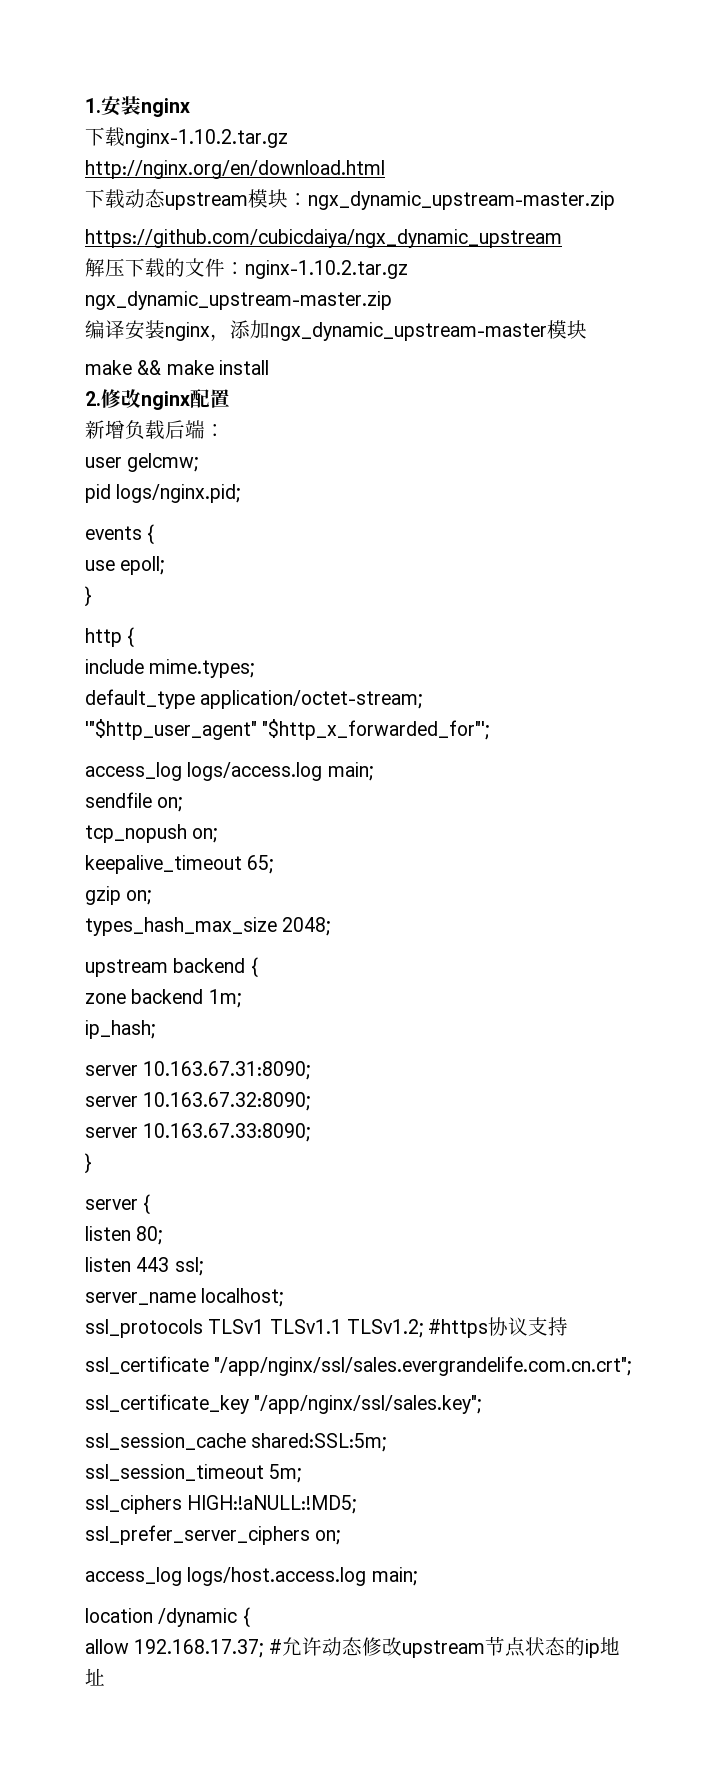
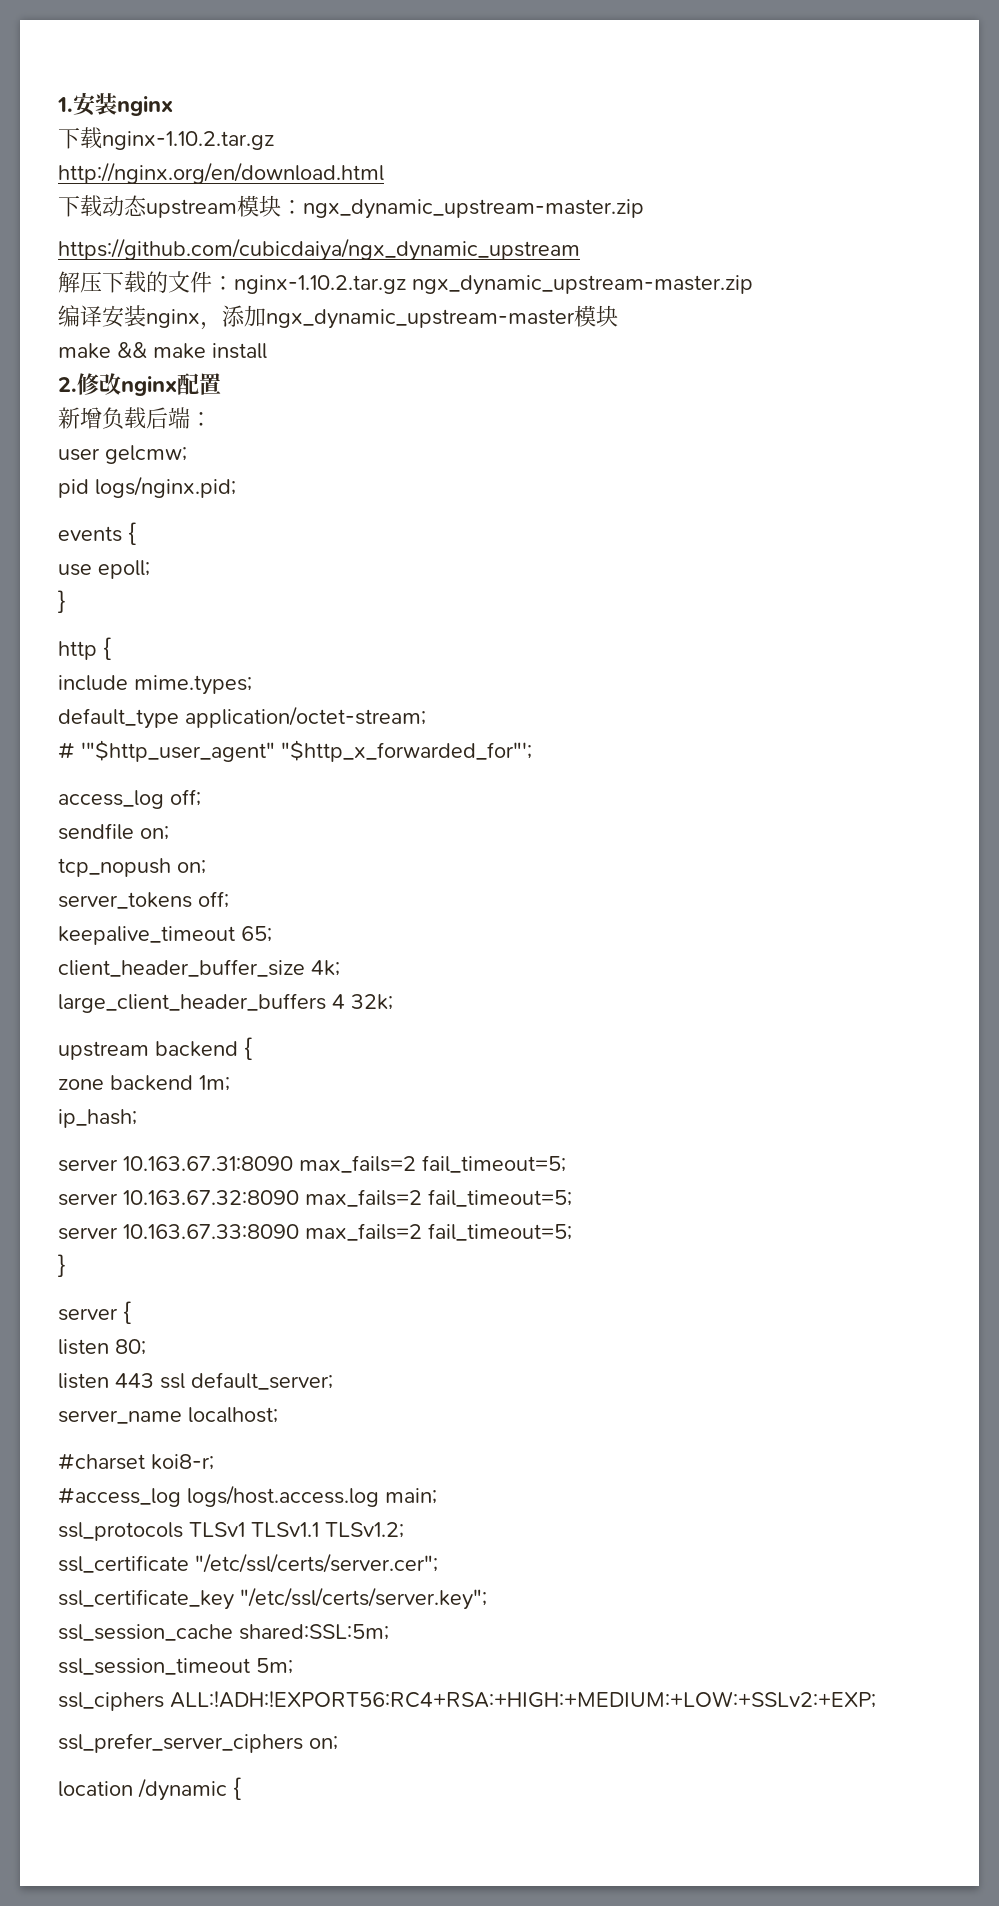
- '"$http_user_agent" "$http_x_forwarded_for"';
+ # '"$http_user_agent" "$http_x_forwarded_for"';
- access_log logs/access.log main;
+ access_log off;
+ server_tokens off;
- gzip on;
- types_hash_max_size 2048;
+ client_header_buffer_size 4k;
+ large_client_header_buffers 4 32k;
- server 10.163.67.31:8090;
- server 10.163.67.32:8090;
- server 10.163.67.33:8090;
+ server 10.163.67.31:8090 max_fails=2 fail_timeout=5;
+ server 10.163.67.32:8090 max_fails=2 fail_timeout=5;
+ server 10.163.67.33:8090 max_fails=2 fail_timeout=5;
- listen 443 ssl;
+ listen 443 ssl default_server;
+ #charset koi8-r;
+ #access_log logs/host.access.log main;
- ssl_protocols TLSv1 TLSv1.1 TLSv1.2; #https协议支持
+ ssl_protocols TLSv1 TLSv1.1 TLSv1.2;
- ssl_certificate "/app/nginx/ssl/sales.evergrandelife.com.cn.crt";
+ ssl_certificate "/etc/ssl/certs/server.cer";
- ssl_certificate_key "/app/nginx/ssl/sales.key";
+ ssl_certificate_key "/etc/ssl/certs/server.key";
- ssl_ciphers HIGH:!aNULL:!MD5;
+ ssl_ciphers ALL:!ADH:!EXPORT56:RC4+RSA:+HIGH:+MEDIUM:+LOW:+SSLv2:+EXP;
- access_log logs/host.access.log main;
- allow 192.168.17.37; #允许动态修改upstream节点状态的ip地址

